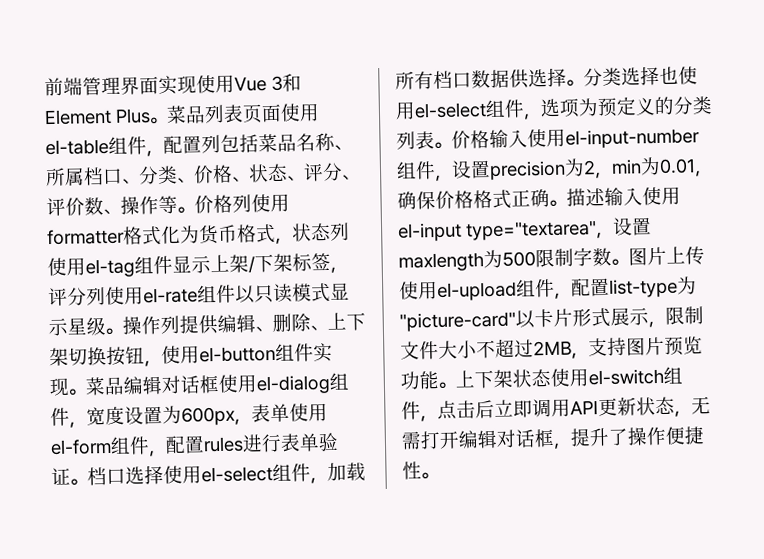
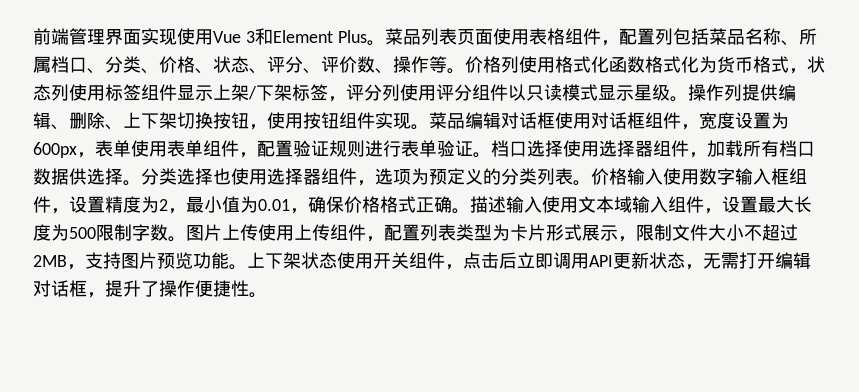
- 菜品列表页面使用el-table组件，配置列包括菜品名称、所属档口、分类、价格、状态、评分、评价数、操作等。
+ 菜品列表页面使用表格组件，配置列包括菜品名称、所属档口、分类、价格、状态、评分、评价数、操作等。
- 价格列使用formatter格式化为货币格式，状态列使用el-tag组件显示上架/下架标签，评分列使用el-rate组件以只读模式显示星级。
+ 价格列使用格式化函数格式化为货币格式，状态列使用标签组件显示上架/下架标签，评分列使用评分组件以只读模式显示星级。
- 操作列提供编辑、删除、上下架切换按钮，使用el-button组件实现。
+ 操作列提供编辑、删除、上下架切换按钮，使用按钮组件实现。
- 菜品编辑对话框使用el-dialog组件，宽度设置为600px，表单使用el-form组件，配置rules进行表单验证。
+ 菜品编辑对话框使用对话框组件，宽度设置为600px，表单使用表单组件，配置验证规则进行表单验证。
- 档口选择使用el-select组件，加载所有档口数据供选择。
+ 档口选择使用选择器组件，加载所有档口数据供选择。
- 分类选择也使用el-select组件，选项为预定义的分类列表。
+ 分类选择也使用选择器组件，选项为预定义的分类列表。
- 价格输入使用el-input-number组件，设置precision为2，min为0.01，确保价格格式正确。
+ 价格输入使用数字输入框组件，设置精度为2，最小值为0.01，确保价格格式正确。
- 描述输入使用el-input type="textarea"，设置maxlength为500限制字数。
+ 描述输入使用文本域输入组件，设置最大长度为500限制字数。
- 图片上传使用el-upload组件，配置list-type为"picture-card"以卡片形式展示，限制文件大小不超过2MB，支持图片预览功能。
+ 图片上传使用上传组件，配置列表类型为卡片形式展示，限制文件大小不超过2MB，支持图片预览功能。
- 上下架状态使用el-switch组件，点击后立即调用API更新状态，无需打开编辑对话框，提升了操作便捷性。
+ 上下架状态使用开关组件，点击后立即调用API更新状态，无需打开编辑对话框，提升了操作便捷性。

